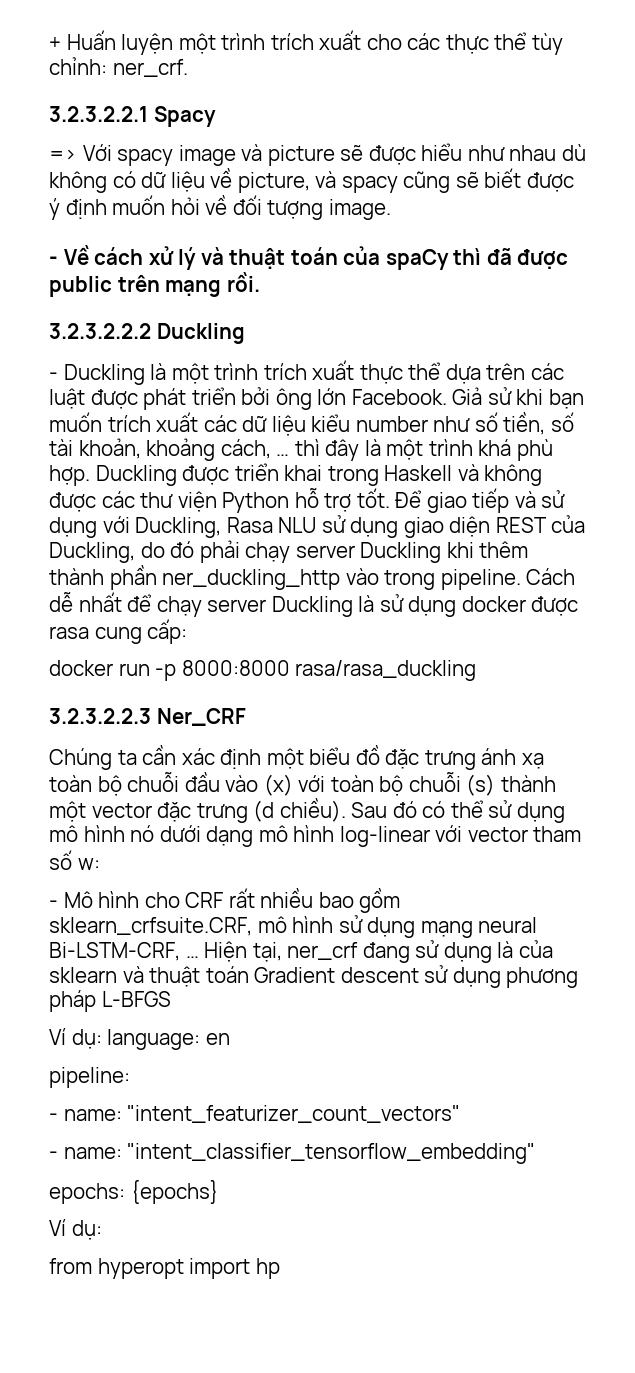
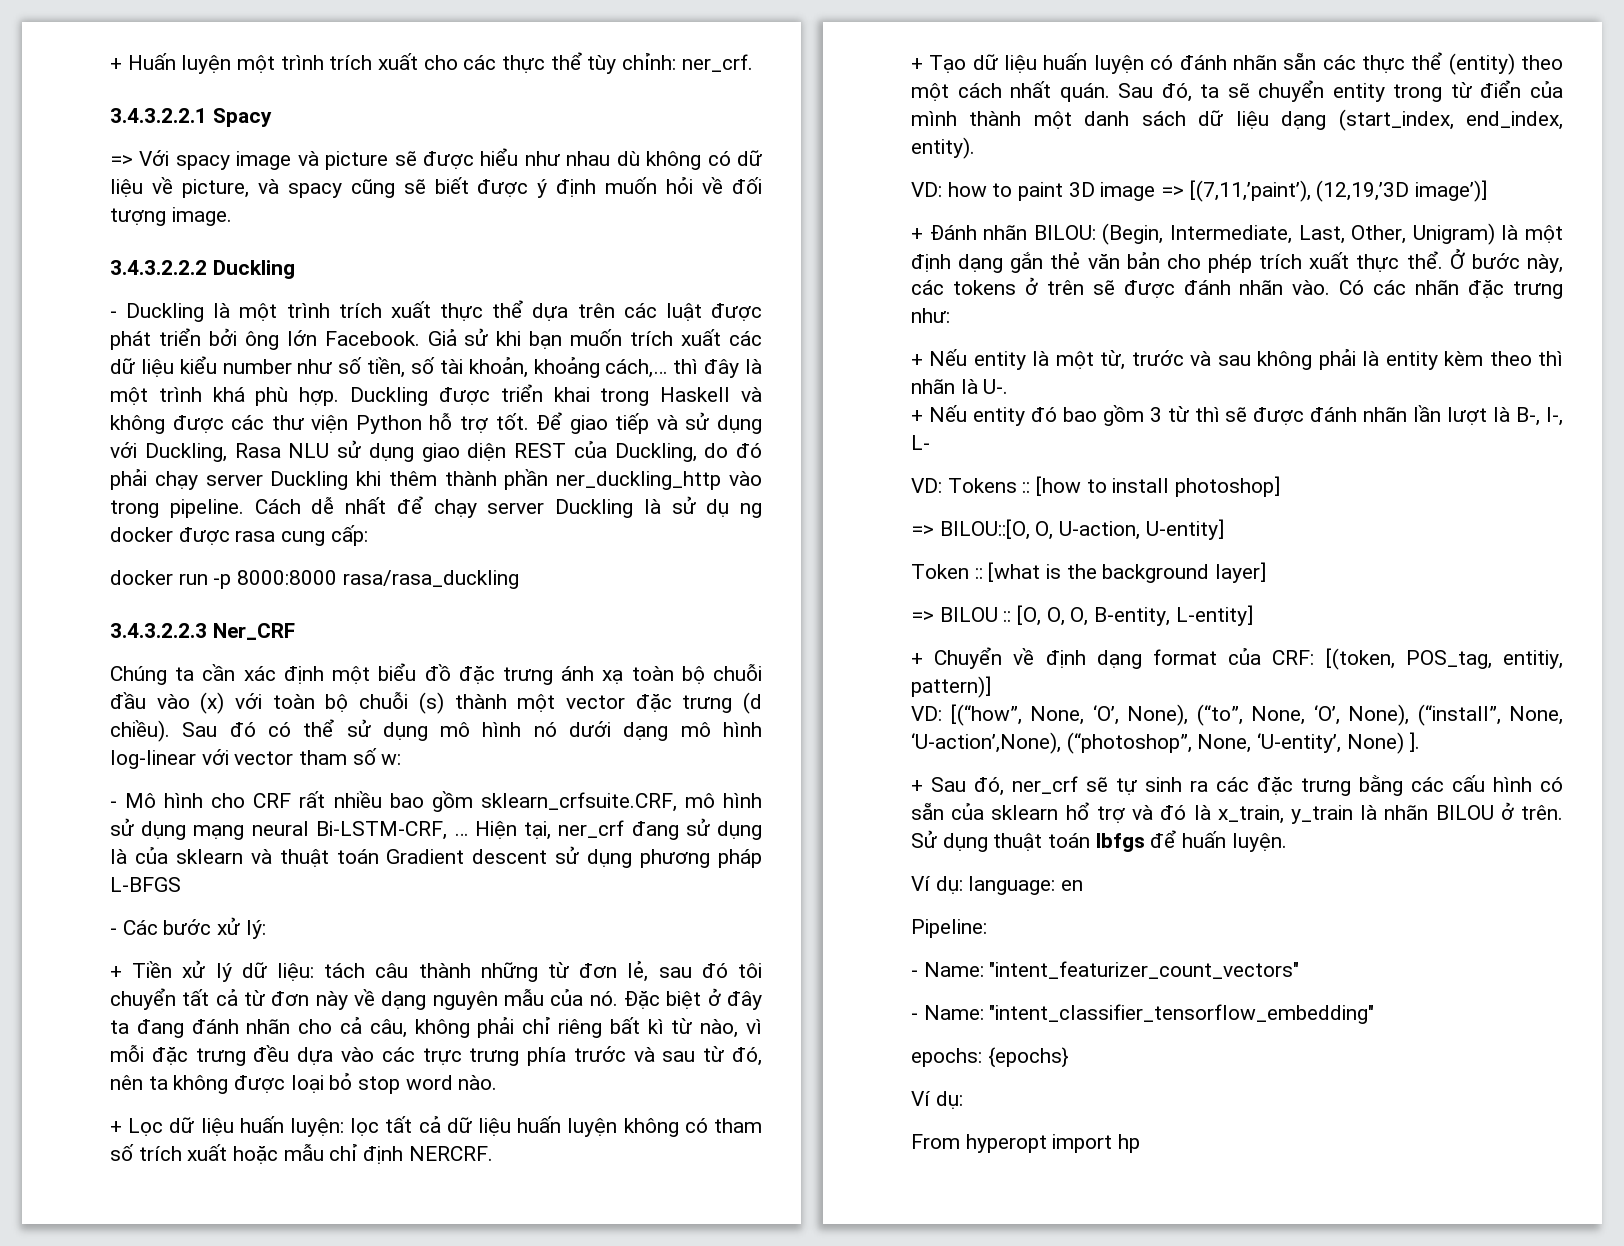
- 3.2.3.2.2.1 Spacy
+ 3.4.3.2.2.1 Spacy
- - Về cách xử lý và thuật toán của spaCy thì đã được public trên mạng rồi.
- 3.2.3.2.2.2 Duckling
+ 3.4.3.2.2.2 Duckling
- Giả sử khi bạn muốn trích xuất các dữ liệu kiểu number như số tiền, số tài khoản, khoảng cách, … thì đây là một trình khá phù hợp.
+ Giả sử khi bạn muốn trích xuất các dữ liệu kiểu number như số tiền, số tài khoản, khoảng cách,… thì đây là một trình khá phù hợp.
- Cách dễ nhất để chạy server Duckling là sử dụng docker được rasa cung cấp:
+ Cách dễ nhất để chạy server Duckling là sử dụ ng docker được rasa cung cấp:
- 3.2.3.2.2.3 Ner_CRF
+ 3.4.3.2.2.3 Ner_CRF
+ - Các bước xử lý:
+ + Tiền xử lý dữ liệu: tách câu thành những từ đơn lẻ, sau đó tôi chuyển tất cả từ đơn này về dạng nguyên mẫu của nó. Đặc biệt ở đây ta đang đánh nhãn cho cả câu, không phải chỉ riêng bất kì từ nào, vì mỗi đặc trưng đều dựa vào các trực trưng phía trước và sau từ đó, nên ta không được loại bỏ stop word nào.
+ + Lọc dữ liệu huấn luyện: lọc tất cả dữ liệu huấn luyện không có tham số trích xuất hoặc mẫu chỉ định NERCRF.
+ + Tạo dữ liệu huấn luyện có đánh nhãn sẵn các thực thể (entity) theo một cách nhất quán. Sau đó, ta sẽ chuyển entity trong từ điển của mình thành một danh sách dữ liệu dạng (start_index, end_index, entity).
+ VD: how to paint 3D image => [(7,11,’paint’), (12,19,’3D image’)]
+ + Đánh nhãn BILOU: (Begin, Intermediate, Last, Other, Unigram) là một định dạng gắn thẻ văn bản cho phép trích xuất thực thể. Ở bước này, các tokens ở trên sẽ được đánh nhãn vào. Có các nhãn đặc trưng như:
+ + Nếu entity là một từ, trước và sau không phải là entity kèm theo thì nhãn là U-.
+ + Nếu entity đó bao gồm 3 từ thì sẽ được đánh nhãn lần lượt là B-, I-, L-
+ VD: Tokens :: [how to install photoshop]
+ => BILOU::[O, O, U-action, U-entity]
+ Token :: [what is the background layer]
+ => BILOU :: [O, O, O, B-entity, L-entity]
+ + Chuyển về định dạng format của CRF: [(token, POS_tag, entitiy, pattern)]
+ VD: [(“how”, None, ‘O’, None), (“to”, None, ‘O’, None), (“install”, None, ‘U-action’,None), (“photoshop”, None, ‘U-entity’, None) ].
+ + Sau đó, ner_crf sẽ tự sinh ra các đặc trưng bằng các cấu hình có sẵn của sklearn hổ trợ và đó là x_train, y_train là nhãn BILOU ở trên. Sử dụng thuật toán lbfgs để huấn luyện.
- pipeline:
- - name: "intent_featurizer_count_vectors"
+ Pipeline:
+ - Name: "intent_featurizer_count_vectors"
- - name: "intent_classifier_tensorflow_embedding"
+ - Name: "intent_classifier_tensorflow_embedding"
- from hyperopt import hp
+ From hyperopt import hp

